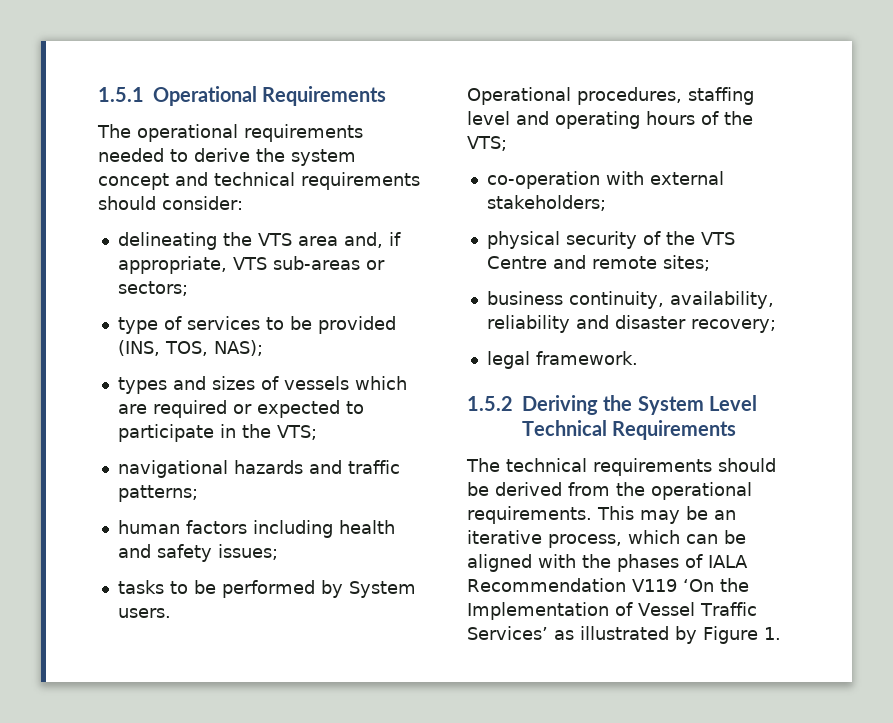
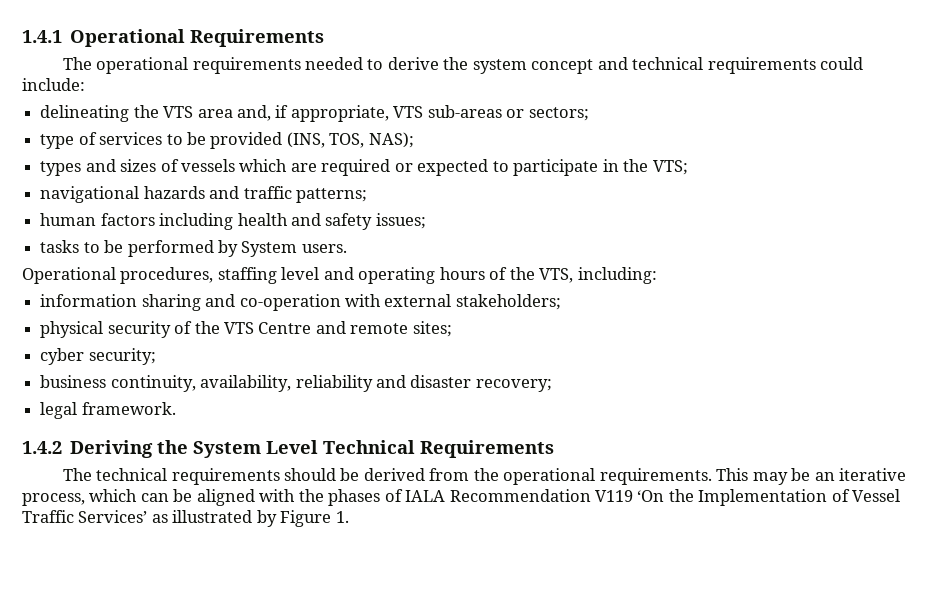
- 1.5.1 Operational Requirements
+ 1.4.1 Operational Requirements
- The operational requirements needed to derive the system concept and technical requirements should consider:
+ The operational requirements needed to derive the system concept and technical requirements could include:
- Operational procedures, staffing level and operating hours of the VTS;
- co-operation with external stakeholders;
+ Operational procedures, staffing level and operating hours of the VTS, including:
+ information sharing and co-operation with external stakeholders;
+ cyber security;
- 1.5.2 Deriving the System Level Technical Requirements
+ 1.4.2 Deriving the System Level Technical Requirements

